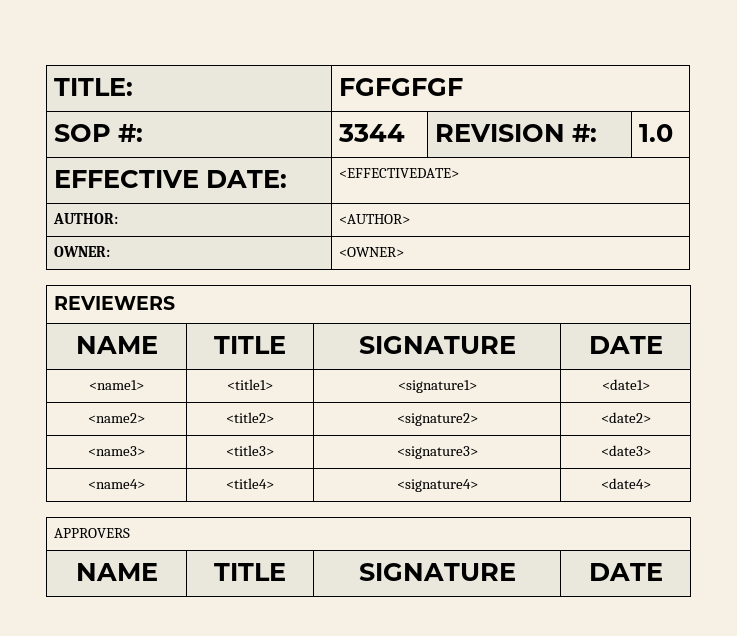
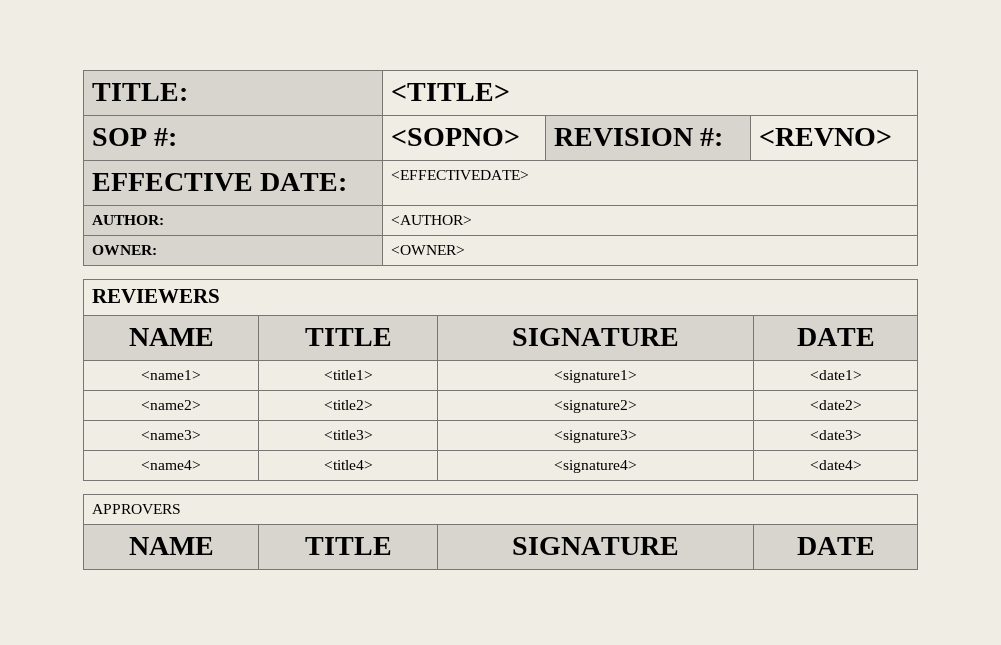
- TITLE: | FGFGFGF
+ TITLE: | <TITLE>
- SOP #: | 3344 | REVISION #: | 1.0
+ SOP #: | <SOPNO> | REVISION #: | <REVNO>

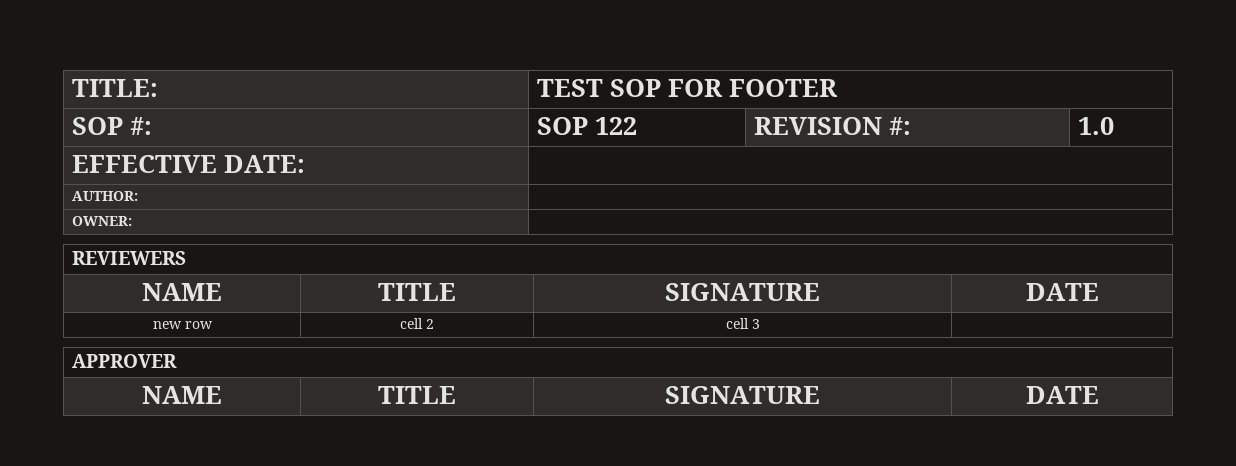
- TITLE: | <TITLE>
+ TITLE: | TEST SOP FOR FOOTER
- SOP #: | <SOPNO> | REVISION #: | <REVNO>
+ SOP #: | SOP 122 | REVISION #: | 1.0
- EFFECTIVE DATE: | <EFFECTIVEDATE>
+ EFFECTIVE DATE: |
- AUTHOR: | <AUTHOR>
+ AUTHOR: |
- OWNER: | <OWNER>
+ OWNER: |
- <name1> | <title1> | <signature1> | <date1>
- <name2> | <title2> | <signature2> | <date2>
- <name3> | <title3> | <signature3> | <date3>
- <name4> | <title4> | <signature4> | <date4>
- APPROVERS
+ new row | cell 2 | cell 3 |
+ APPROVER

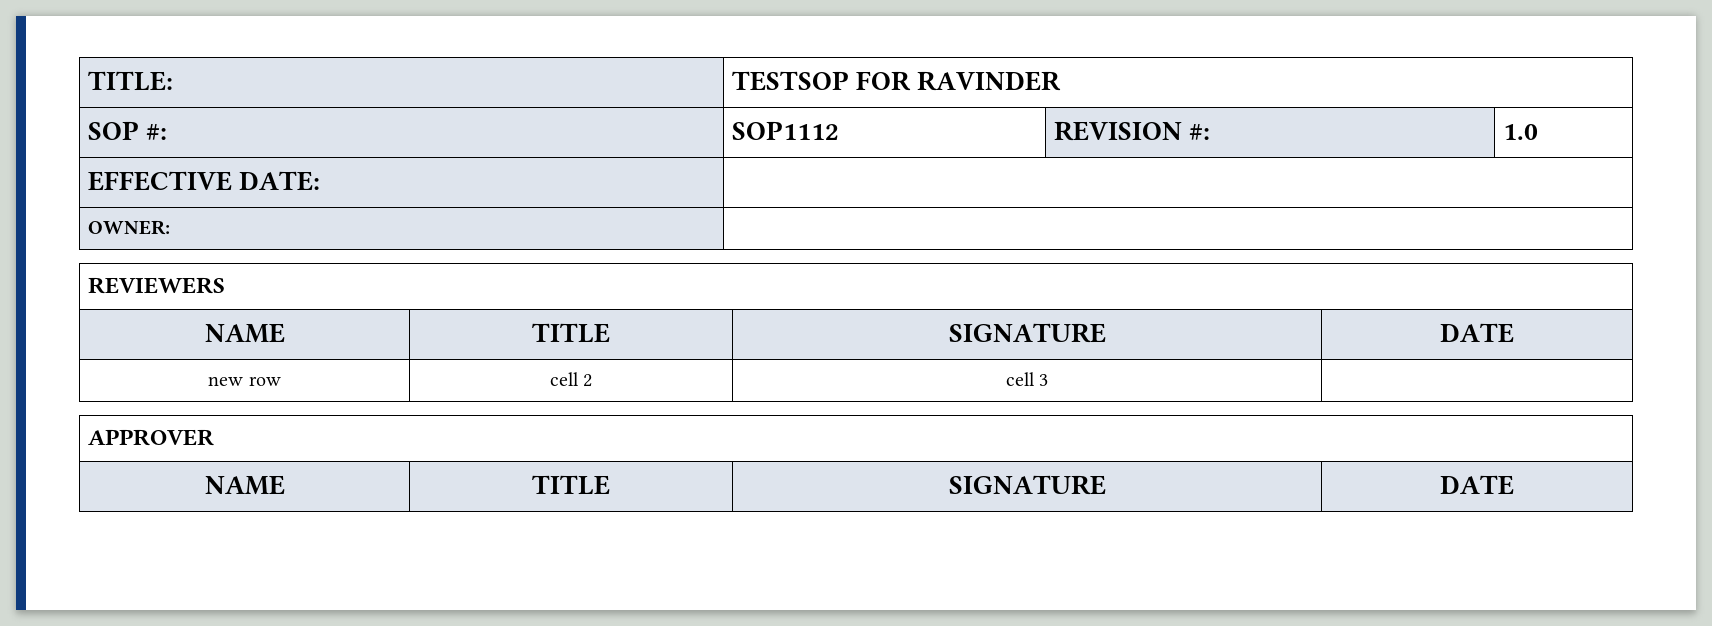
- TITLE: | TEST SOP FOR FOOTER
+ TITLE: | TESTSOP FOR RAVINDER
- SOP #: | SOP 122 | REVISION #: | 1.0
+ SOP #: | SOP1112 | REVISION #: | 1.0
- AUTHOR: |

